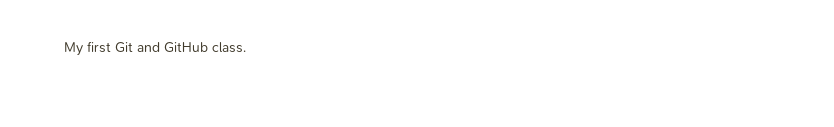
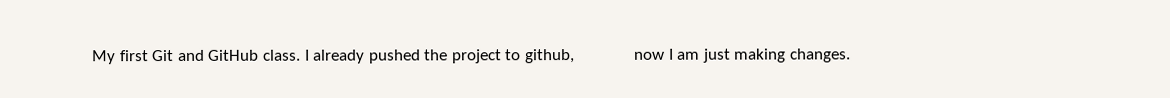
+ I already pushed the project to github, now I am just making changes.

